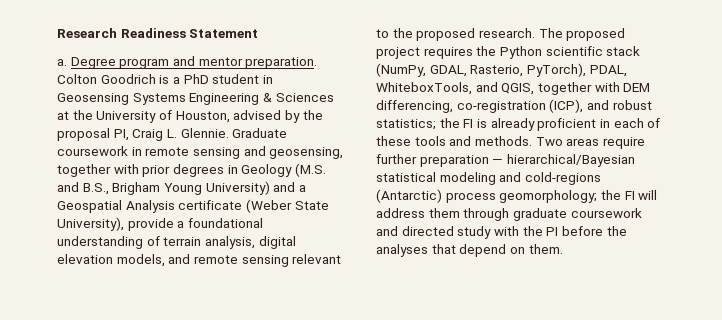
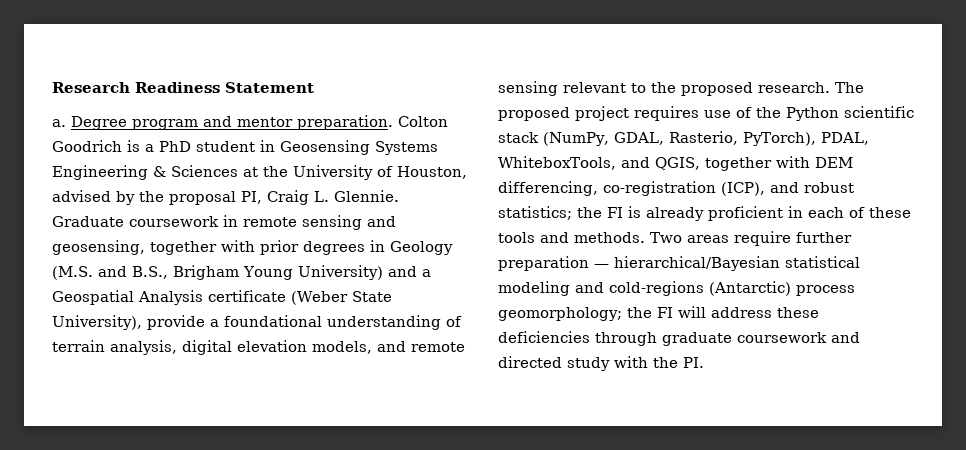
- The proposed project requires the Python scientific stack (NumPy, GDAL, Rasterio, PyTorch), PDAL, WhiteboxTools, and QGIS, together with DEM differencing, co-registration (ICP), and robust statistics; the FI is already proficient in each of these tools and methods.
+ The proposed project requires use of the Python scientific stack (NumPy, GDAL, Rasterio, PyTorch), PDAL, WhiteboxTools, and QGIS, together with DEM differencing, co-registration (ICP), and robust statistics; the FI is already proficient in each of these tools and methods.
- Two areas require further preparation — hierarchical/Bayesian statistical modeling and cold-regions (Antarctic) process geomorphology; the FI will address them through graduate coursework and directed study with the PI before the analyses that depend on them.
+ Two areas require further preparation — hierarchical/Bayesian statistical modeling and cold-regions (Antarctic) process geomorphology; the FI will address these deficiencies through graduate coursework and directed study with the PI.

